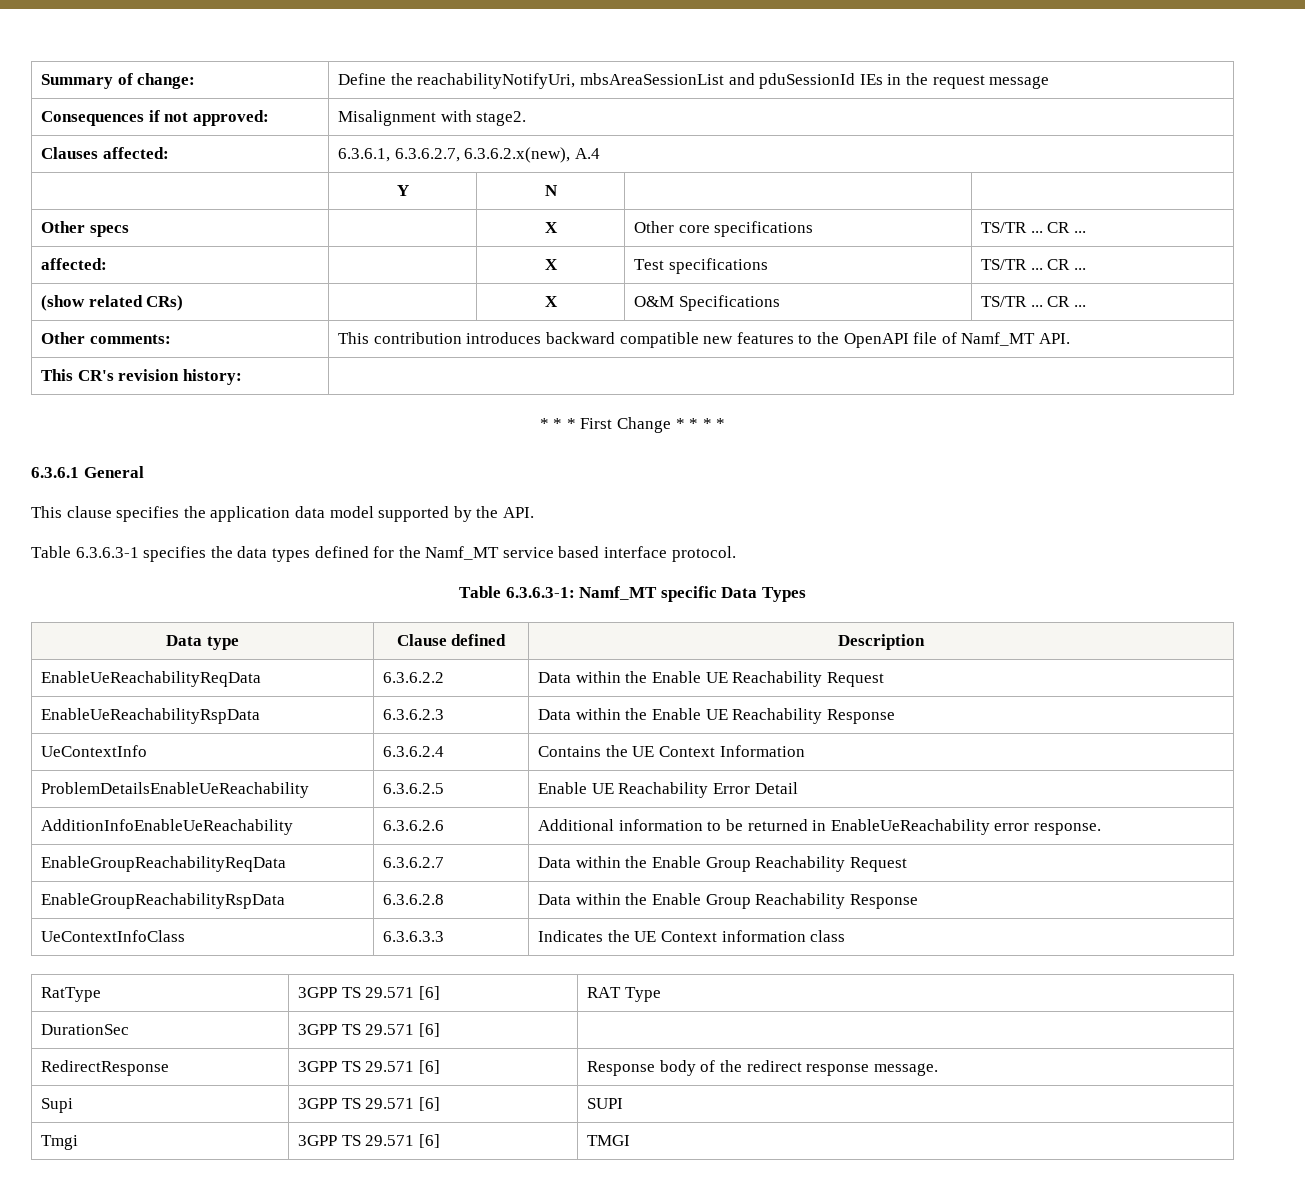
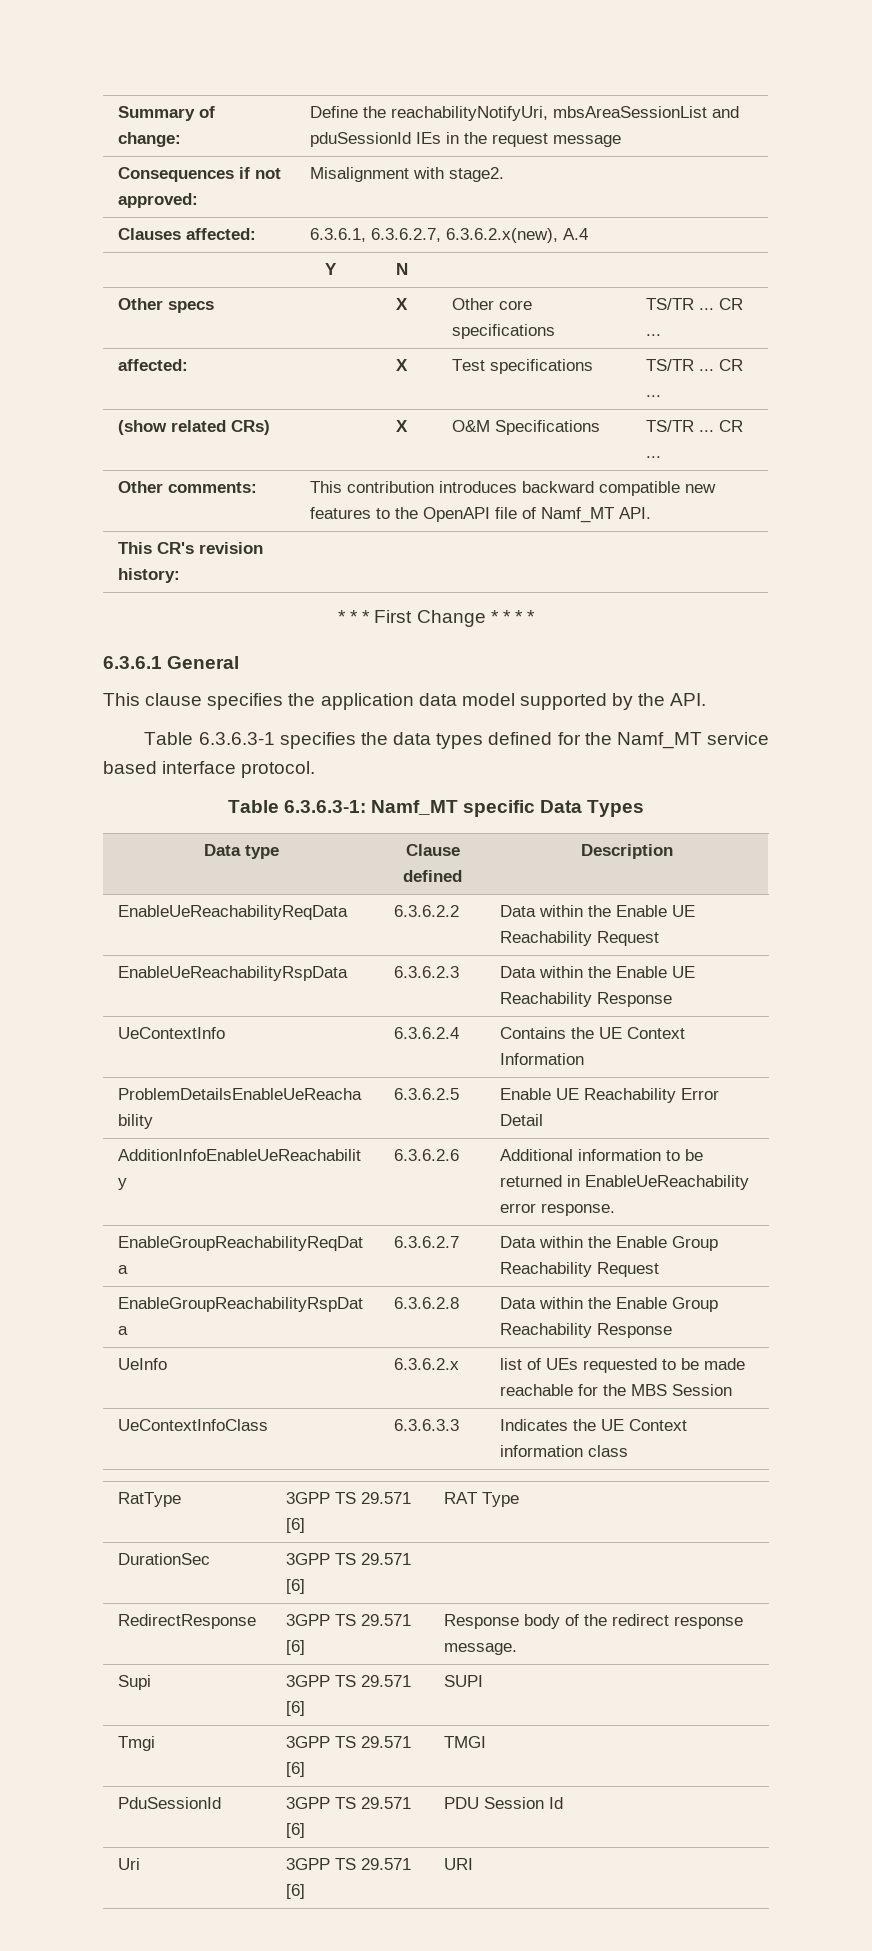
+ UeInfo | 6.3.6.2.x | list of UEs requested to be made reachable for the MBS Session
+ PduSessionId | 3GPP TS 29.571 [6] | PDU Session Id
+ Uri | 3GPP TS 29.571 [6] | URI

